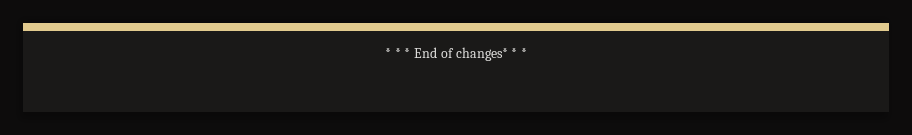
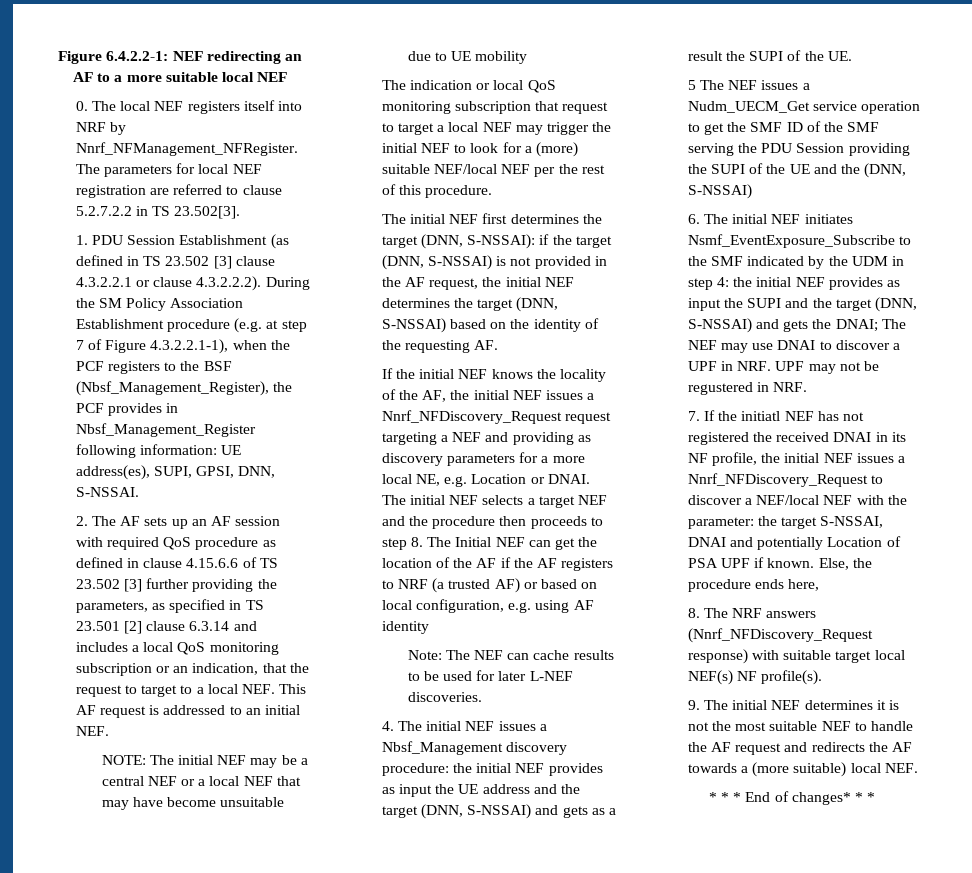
+ Figure 6.4.2.2-1: NEF redirecting an AF to a more suitable local NEF
+ 0. The local NEF registers itself into NRF by Nnrf_NFManagement_NFRegister. The parameters for local NEF registration are referred to clause 5.2.7.2.2 in TS 23.502[3].
+ 1. PDU Session Establishment (as defined in TS 23.502 [3] clause 4.3.2.2.1 or clause 4.3.2.2.2). During the SM Policy Association Establishment procedure (e.g. at step 7 of Figure 4.3.2.2.1-1), when the PCF registers to the BSF (Nbsf_Management_Register), the PCF provides in Nbsf_Management_Register following information: UE address(es), SUPI, GPSI, DNN, S-NSSAI.
+ 2. The AF sets up an AF session with required QoS procedure as defined in clause 4.15.6.6 of TS 23.502 [3] further providing the parameters, as specified in TS 23.501 [2] clause 6.3.14 and includes a local QoS monitoring subscription or an indication, that the request to target to a local NEF. This AF request is addressed to an initial NEF.
+ NOTE: The initial NEF may be a central NEF or a local NEF that may have become unsuitable due to UE mobility
+ The indication or local QoS monitoring subscription that request to target a local NEF may trigger the initial NEF to look for a (more) suitable NEF/local NEF per the rest of this procedure.
+ The initial NEF first determines the target (DNN, S-NSSAI): if the target (DNN, S-NSSAI) is not provided in the AF request, the initial NEF determines the target (DNN, S-NSSAI) based on the identity of the requesting AF.
+ If the initial NEF knows the locality of the AF, the initial NEF issues a Nnrf_NFDiscovery_Request request targeting a NEF and providing as discovery parameters for a more local NE, e.g. Location or DNAI. The initial NEF selects a target NEF and the procedure then proceeds to step 8. The Initial NEF can get the location of the AF if the AF registers to NRF (a trusted AF) or based on local configuration, e.g. using AF identity
+ Note: The NEF can cache results to be used for later L-NEF discoveries.
+ 4. The initial NEF issues a Nbsf_Management discovery procedure: the initial NEF provides as input the UE address and the target (DNN, S-NSSAI) and gets as a result the SUPI of the UE.
+ 5 The NEF issues a Nudm_UECM_Get service operation to get the SMF ID of the SMF serving the PDU Session providing the SUPI of the UE and the (DNN, S-NSSAI)
+ 6. The initial NEF initiates Nsmf_EventExposure_Subscribe to the SMF indicated by the UDM in step 4: the initial NEF provides as input the SUPI and the target (DNN, S-NSSAI) and gets the DNAI; The NEF may use DNAI to discover a UPF in NRF. UPF may not be regustered in NRF.
+ 7. If the initiatl NEF has not registered the received DNAI in its NF profile, the initial NEF issues a Nnrf_NFDiscovery_Request to discover a NEF/local NEF with the parameter: the target S-NSSAI, DNAI and potentially Location of PSA UPF if known. Else, the procedure ends here,
+ 8. The NRF answers (Nnrf_NFDiscovery_Request response) with suitable target local NEF(s) NF profile(s).
+ 9. The initial NEF determines it is not the most suitable NEF to handle the AF request and redirects the AF towards a (more suitable) local NEF.

